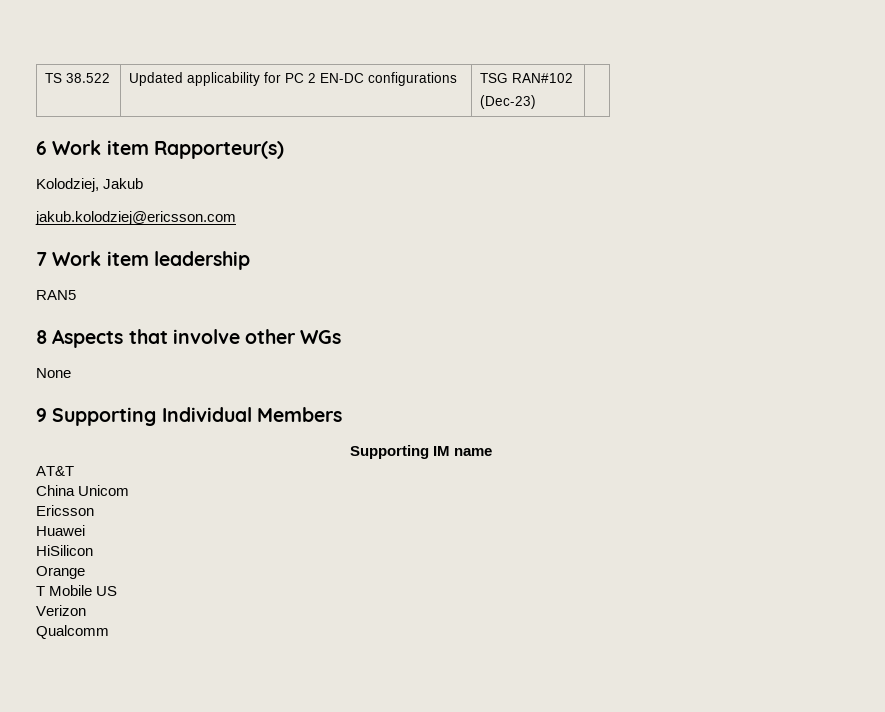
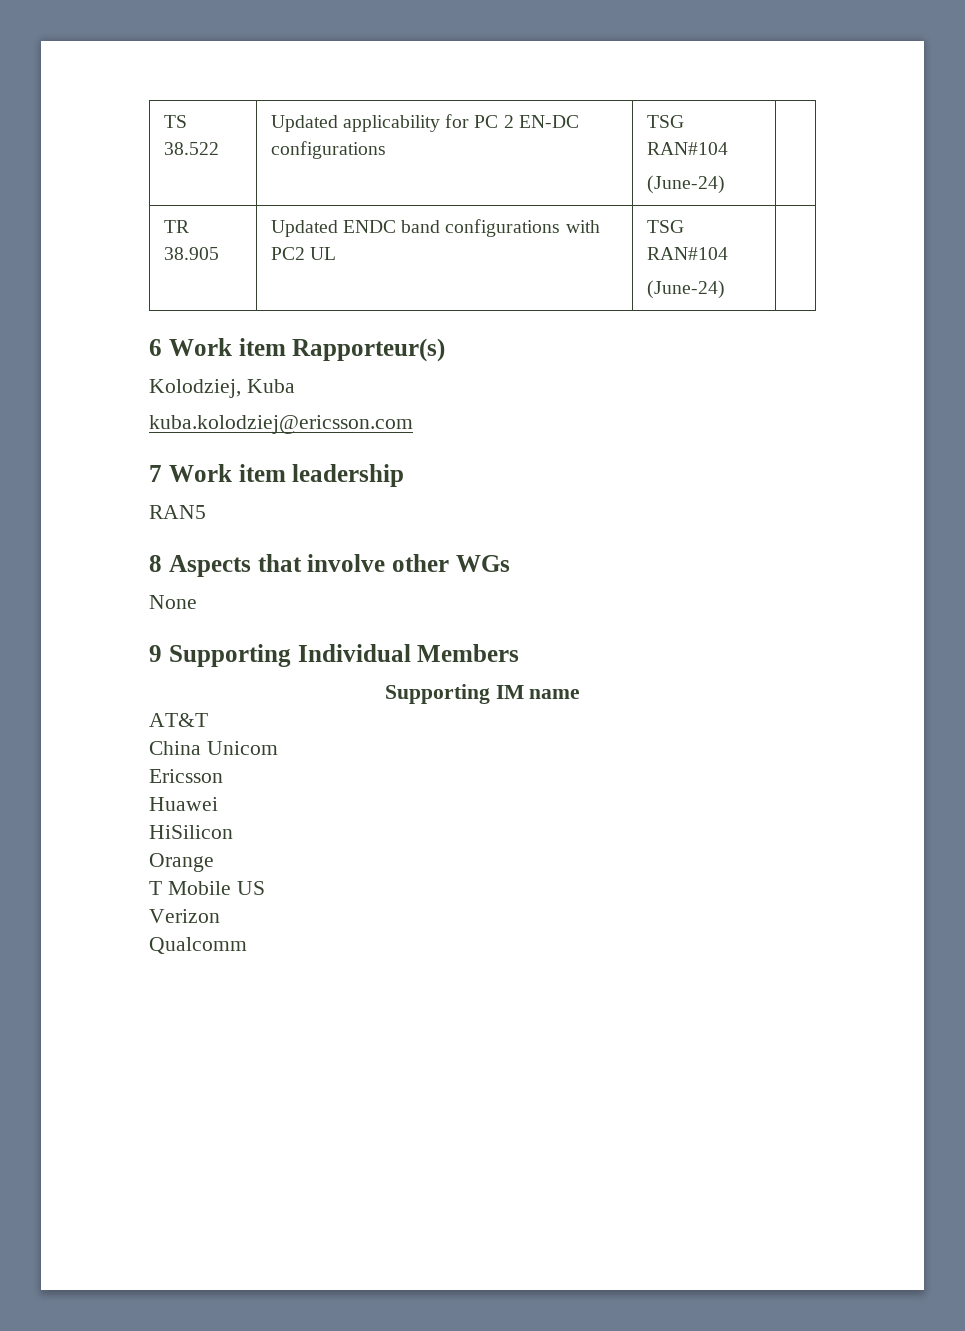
- TS 38.522 | Updated applicability for PC 2 EN-DC configurations | TSG RAN#102
- (Dec-23) |
+ TS 38.522 | Updated applicability for PC 2 EN-DC configurations | TSG RAN#104
+ (June-24) |
+ TR 38.905 | Updated ENDC band configurations with PC2 UL | TSG RAN#104
+ (June-24) |
- Kolodziej, Jakub
- jakub.kolodziej@ericsson.com
+ Kolodziej, Kuba
+ kuba.kolodziej@ericsson.com

